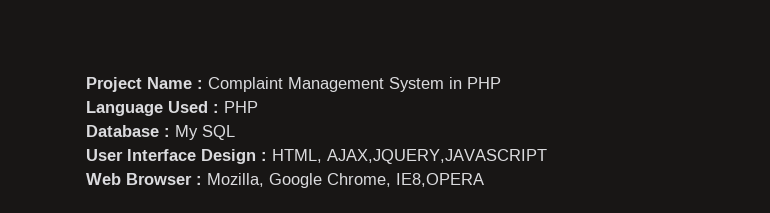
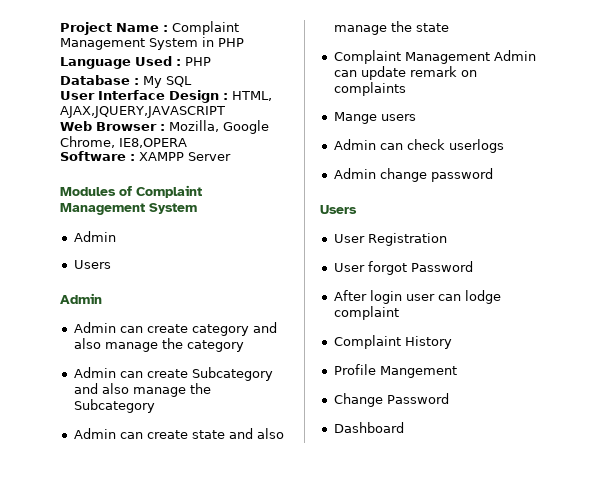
+ Software : XAMPP Server
+ Modules of Complaint Management System
+ Admin
+ Users
+ Admin
+ Admin can create category and also manage the category
+ Admin can create Subcategory and also manage the Subcategory
+ Admin can create state and also manage the state
+ Complaint Management Admin can update remark on complaints
+ Mange users
+ Admin can check userlogs
+ Admin change password
+ Users
+ User Registration
+ User forgot Password
+ After login user can lodge complaint
+ Complaint History
+ Profile Mangement
+ Change Password
+ Dashboard

